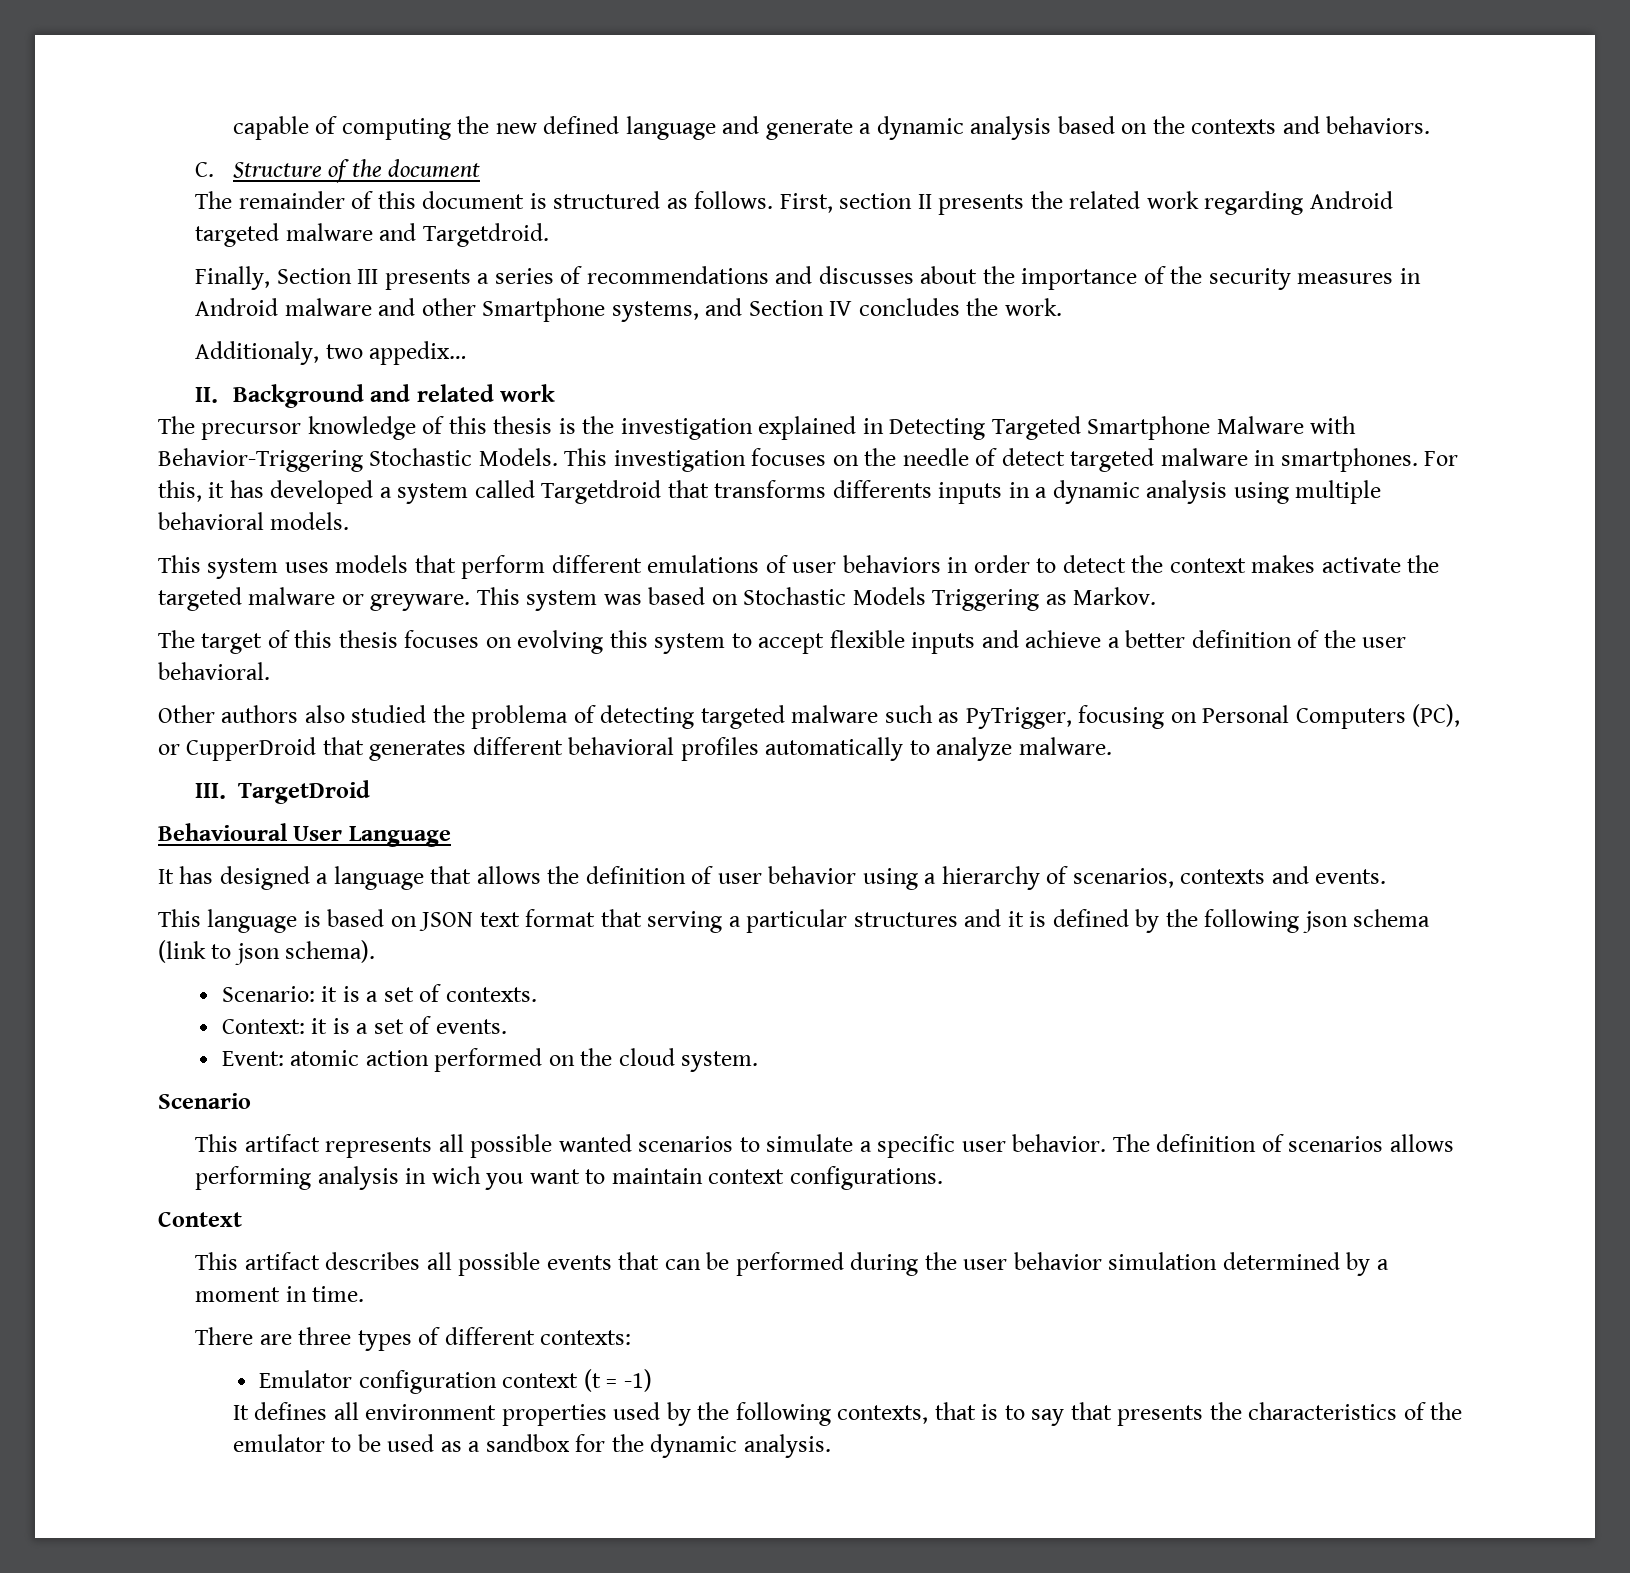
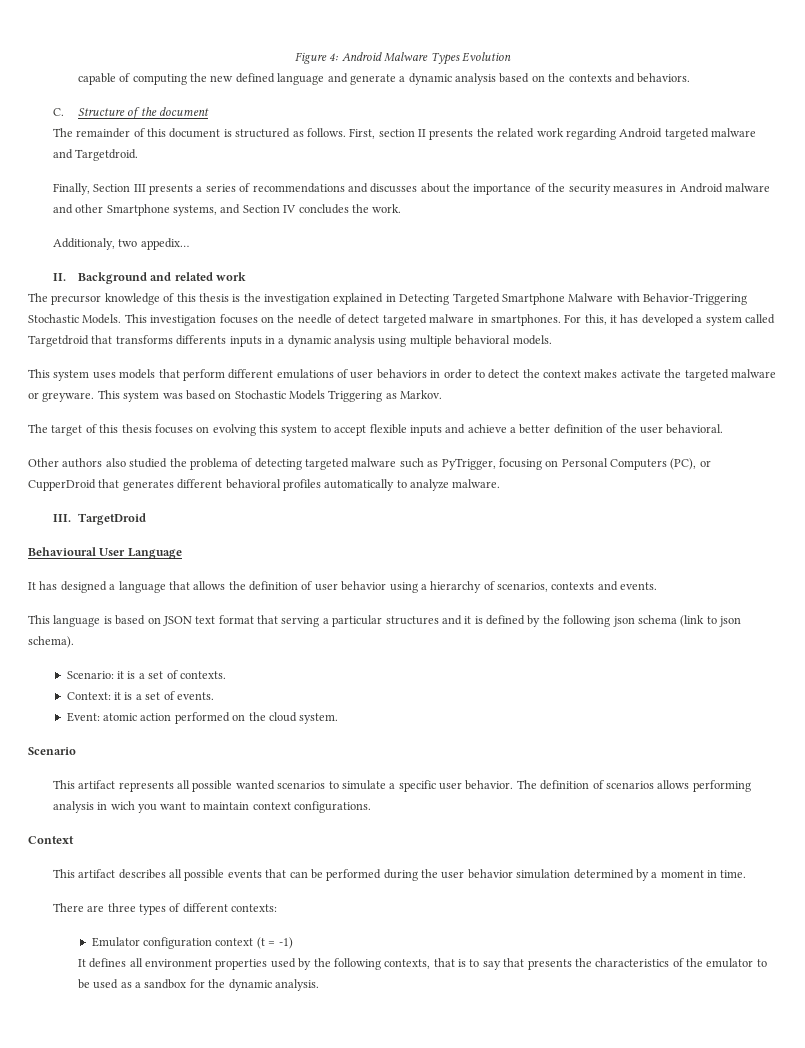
+ Figure 4: Android Malware Types Evolution

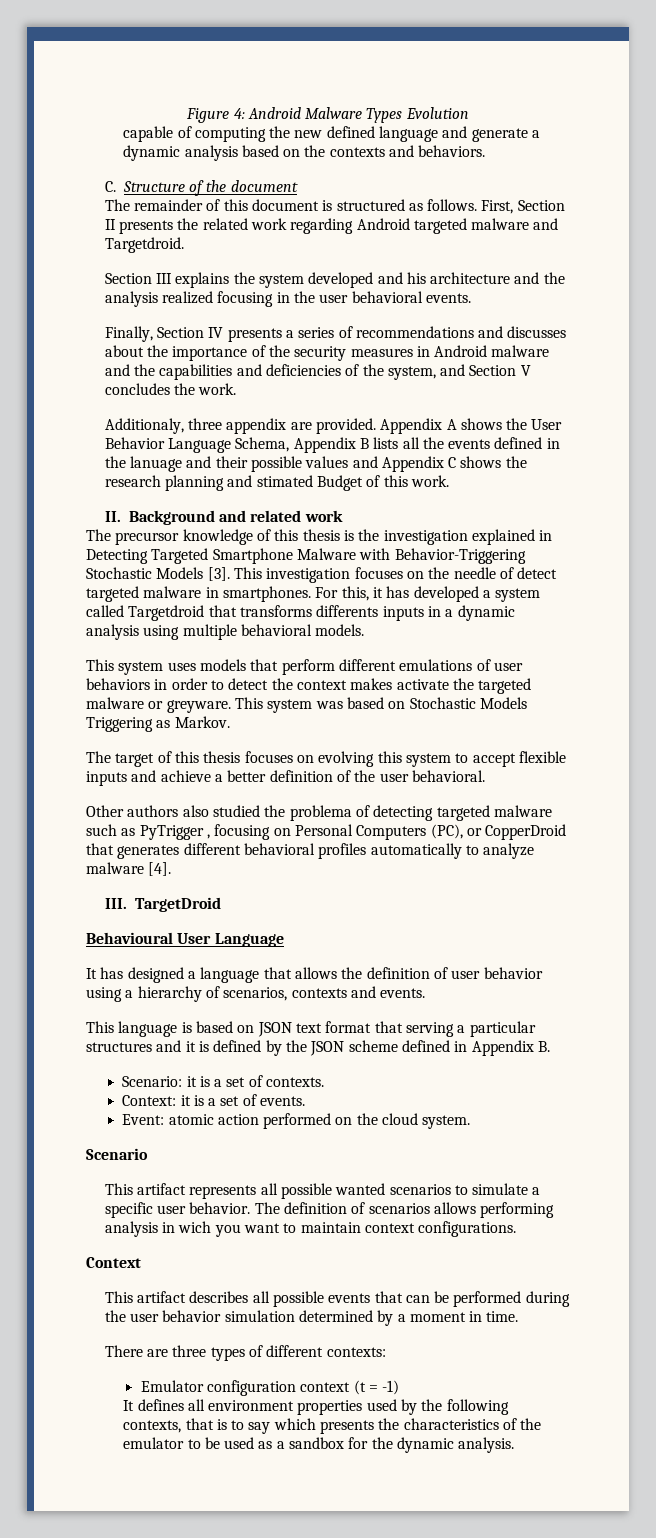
- First, section II presents the related work regarding Android targeted malware and Targetdroid.
+ First, Section II presents the related work regarding Android targeted malware and Targetdroid.
+ Section III explains the system developed and his architecture and the analysis realized focusing in the user behavioral events.
- Finally, Section III presents a series of recommendations and discusses about the importance of the security measures in Android malware and other Smartphone systems, and Section IV concludes the work.
+ Finally, Section IV presents a series of recommendations and discusses about the importance of the security measures in Android malware and the capabilities and deficiencies of the system, and Section V concludes the work.
- Additionaly, two appedix…
+ Additionaly, three appendix are provided. Appendix A shows the User Behavior Language Schema, Appendix B lists all the events defined in the lanuage and their possible values and Appendix C shows the research planning and stimated Budget of this work.
- The precursor knowledge of this thesis is the investigation explained in Detecting Targeted Smartphone Malware with Behavior-Triggering Stochastic Models.
+ The precursor knowledge of this thesis is the investigation explained in Detecting Targeted Smartphone Malware with Behavior-Triggering Stochastic Models [3].
- Other authors also studied the problema of detecting targeted malware such as PyTrigger, focusing on Personal Computers (PC), or CupperDroid that generates different behavioral profiles automatically to analyze malware.
+ Other authors also studied the problema of detecting targeted malware such as PyTrigger , focusing on Personal Computers (PC), or CopperDroid that generates different behavioral profiles automatically to analyze malware [4].
- This language is based on JSON text format that serving a particular structures and it is defined by the following json schema (link to json schema).
+ This language is based on JSON text format that serving a particular structures and it is defined by the JSON scheme defined in Appendix B.
- It defines all environment properties used by the following contexts, that is to say that presents the characteristics of the emulator to be used as a sandbox for the dynamic analysis.
+ It defines all environment properties used by the following contexts, that is to say which presents the characteristics of the emulator to be used as a sandbox for the dynamic analysis.

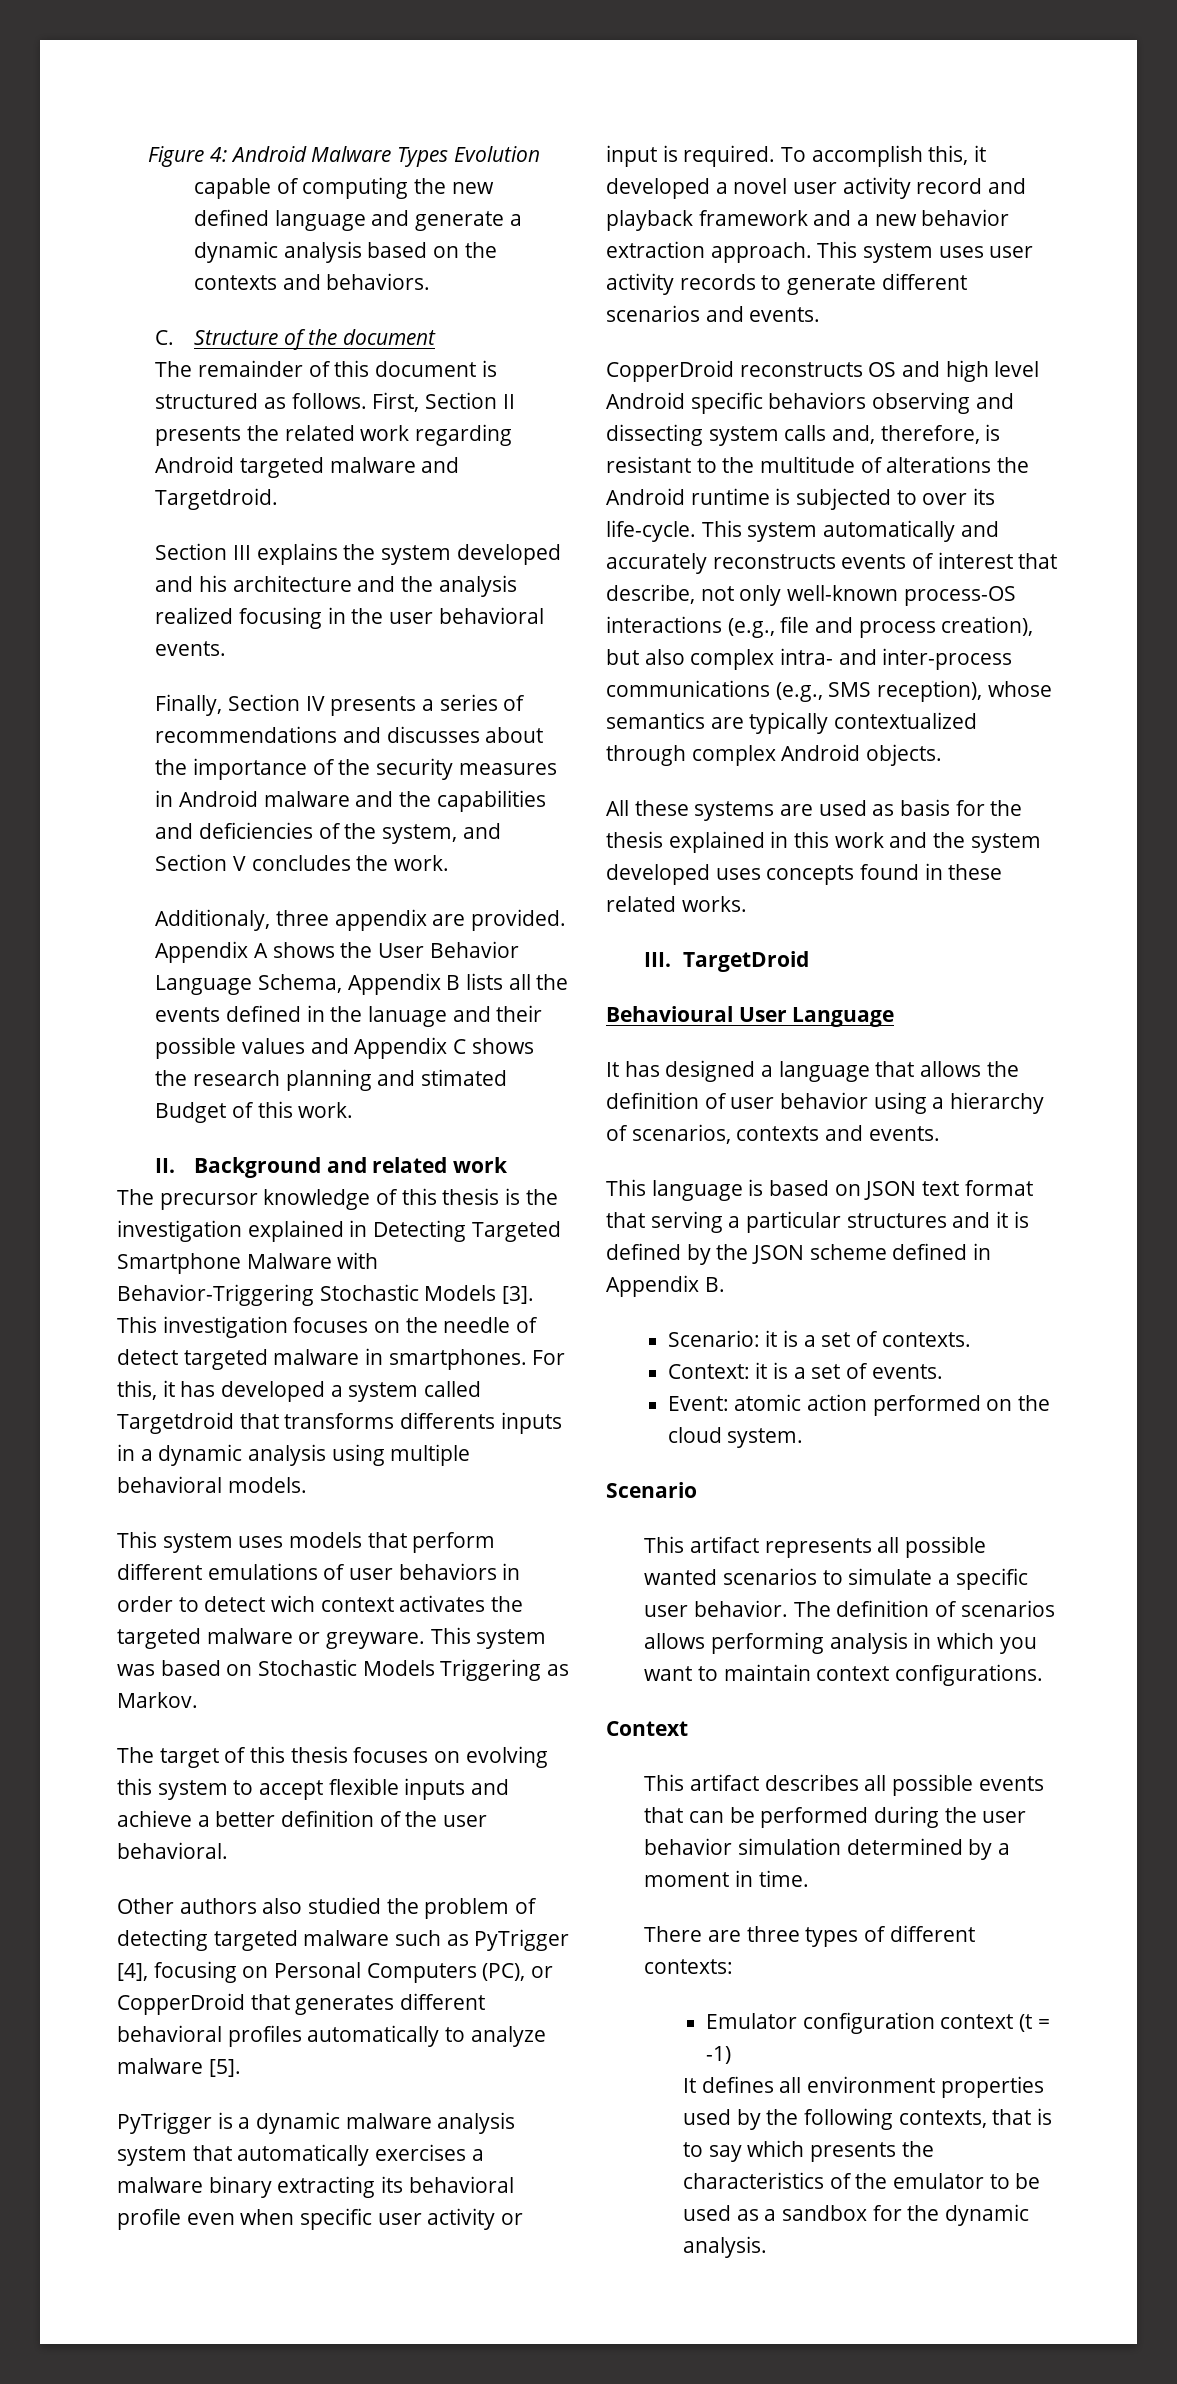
- This system uses models that perform different emulations of user behaviors in order to detect the context makes activate the targeted malware or greyware.
+ This system uses models that perform different emulations of user behaviors in order to detect wich context activates the targeted malware or greyware.
- Other authors also studied the problema of detecting targeted malware such as PyTrigger , focusing on Personal Computers (PC), or CopperDroid that generates different behavioral profiles automatically to analyze malware [4].
+ Other authors also studied the problem of detecting targeted malware such as PyTrigger [4], focusing on Personal Computers (PC), or CopperDroid that generates different behavioral profiles automatically to analyze malware [5].
+ PyTrigger is a dynamic malware analysis system that automatically exercises a malware binary extracting its behavioral profile even when specific user activity or input is required. To accomplish this, it developed a novel user activity record and playback framework and a new behavior extraction approach. This system uses user activity records to generate different scenarios and events.
+ CopperDroid reconstructs OS and high level Android specific behaviors observing and dissecting system calls and, therefore, is resistant to the multitude of alterations the Android runtime is subjected to over its life-cycle. This system automatically and accurately reconstructs events of interest that describe, not only well-known process-OS interactions (e.g., file and process creation), but also complex intra- and inter-process communications (e.g., SMS reception), whose semantics are typically contextualized through complex Android objects.
+ All these systems are used as basis for the thesis explained in this work and the system developed uses concepts found in these related works.
- The definition of scenarios allows performing analysis in wich you want to maintain context configurations.
+ The definition of scenarios allows performing analysis in which you want to maintain context configurations.

